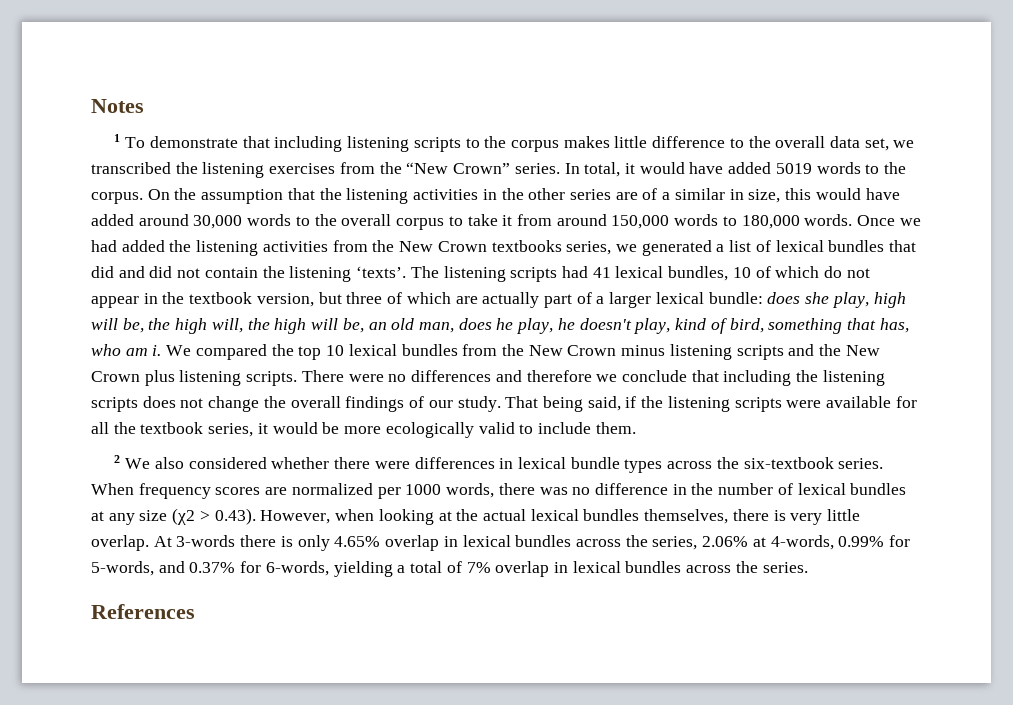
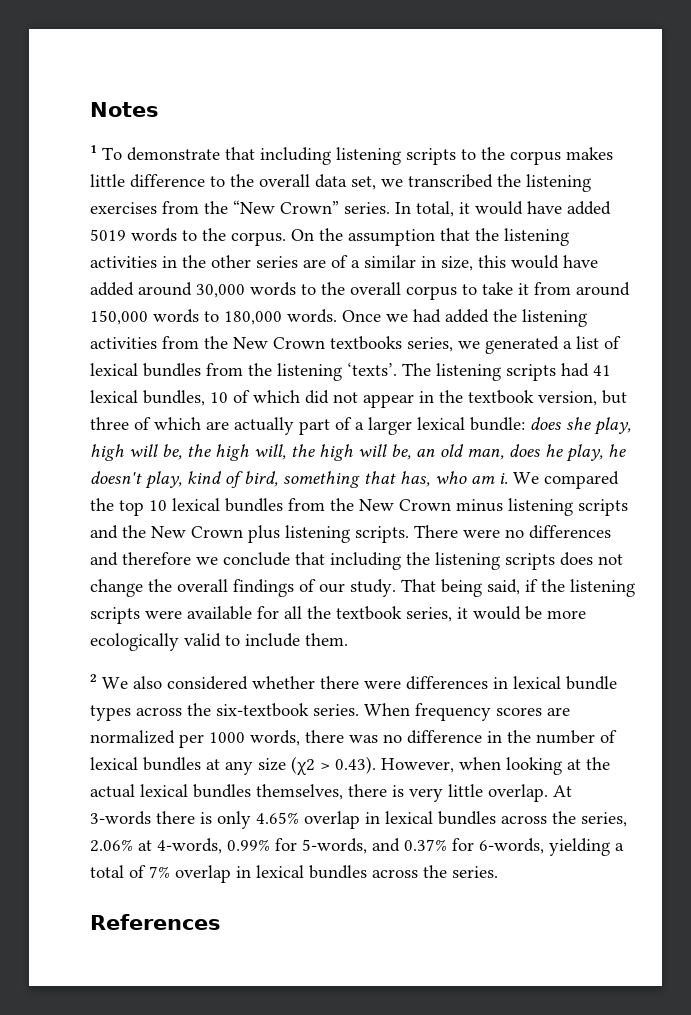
- Once we had added the listening activities from the New Crown textbooks series, we generated a list of lexical bundles that did and did not contain the listening ‘texts’.
+ Once we had added the listening activities from the New Crown textbooks series, we generated a list of lexical bundles from the listening ‘texts’.
- The listening scripts had 41 lexical bundles, 10 of which do not appear in the textbook version, but three of which are actually part of a larger lexical bundle: does she play, high will be, the high will, the high will be, an old man, does he play, he doesn't play, kind of bird, something that has, who am i.
+ The listening scripts had 41 lexical bundles, 10 of which did not appear in the textbook version, but three of which are actually part of a larger lexical bundle: does she play, high will be, the high will, the high will be, an old man, does he play, he doesn't play, kind of bird, something that has, who am i.

